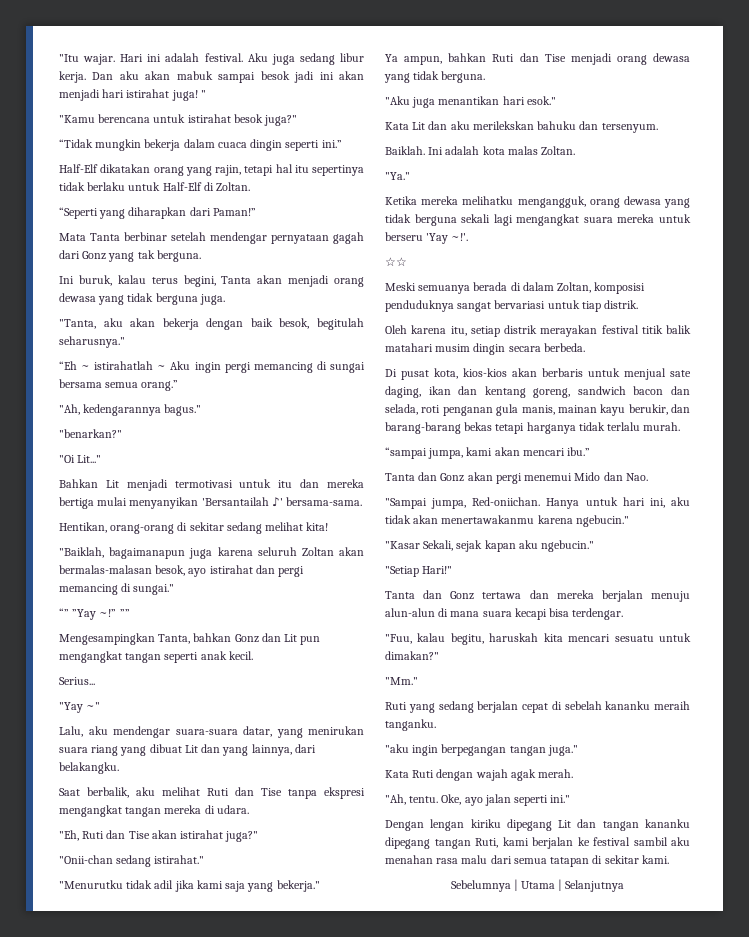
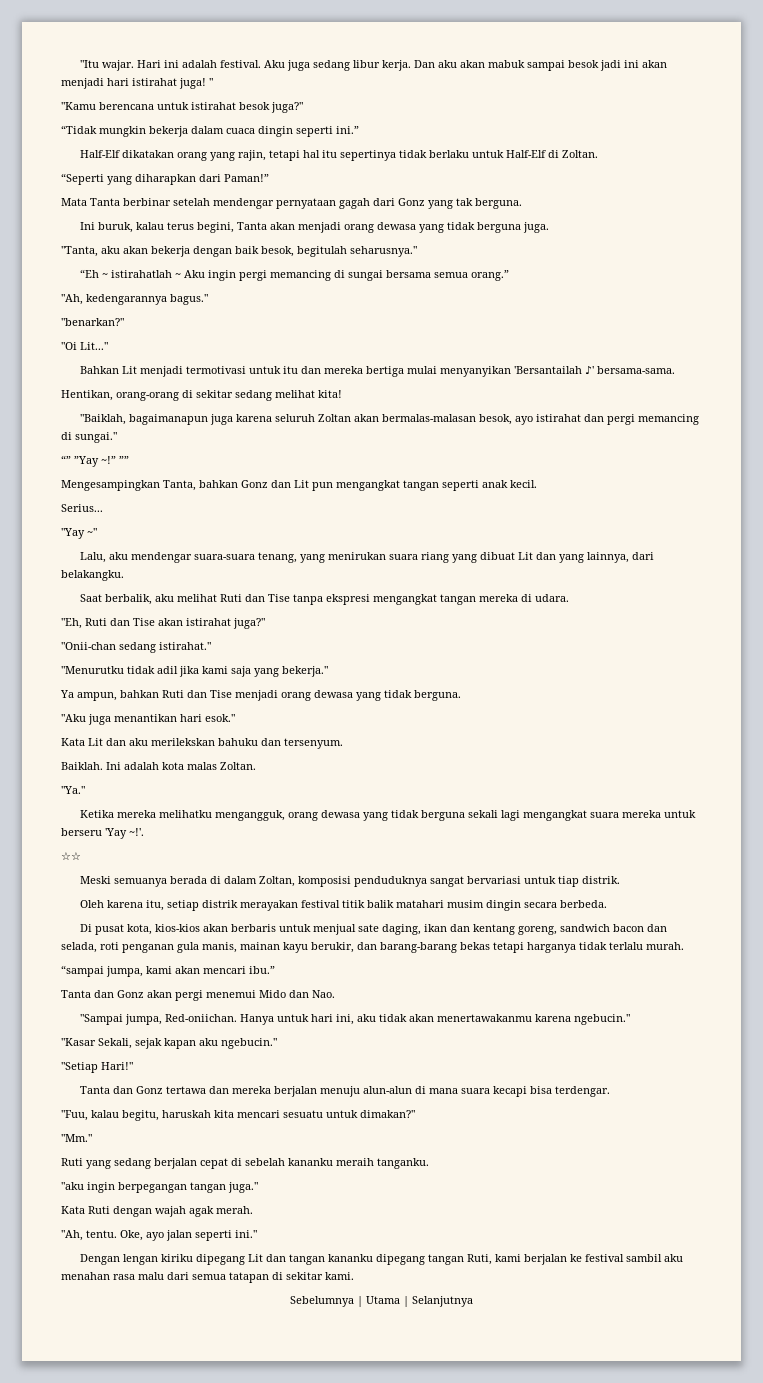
- Lalu, aku mendengar suara-suara datar, yang menirukan suara riang yang dibuat Lit dan yang lainnya, dari belakangku.
+ Lalu, aku mendengar suara-suara tenang, yang menirukan suara riang yang dibuat Lit dan yang lainnya, dari belakangku.

